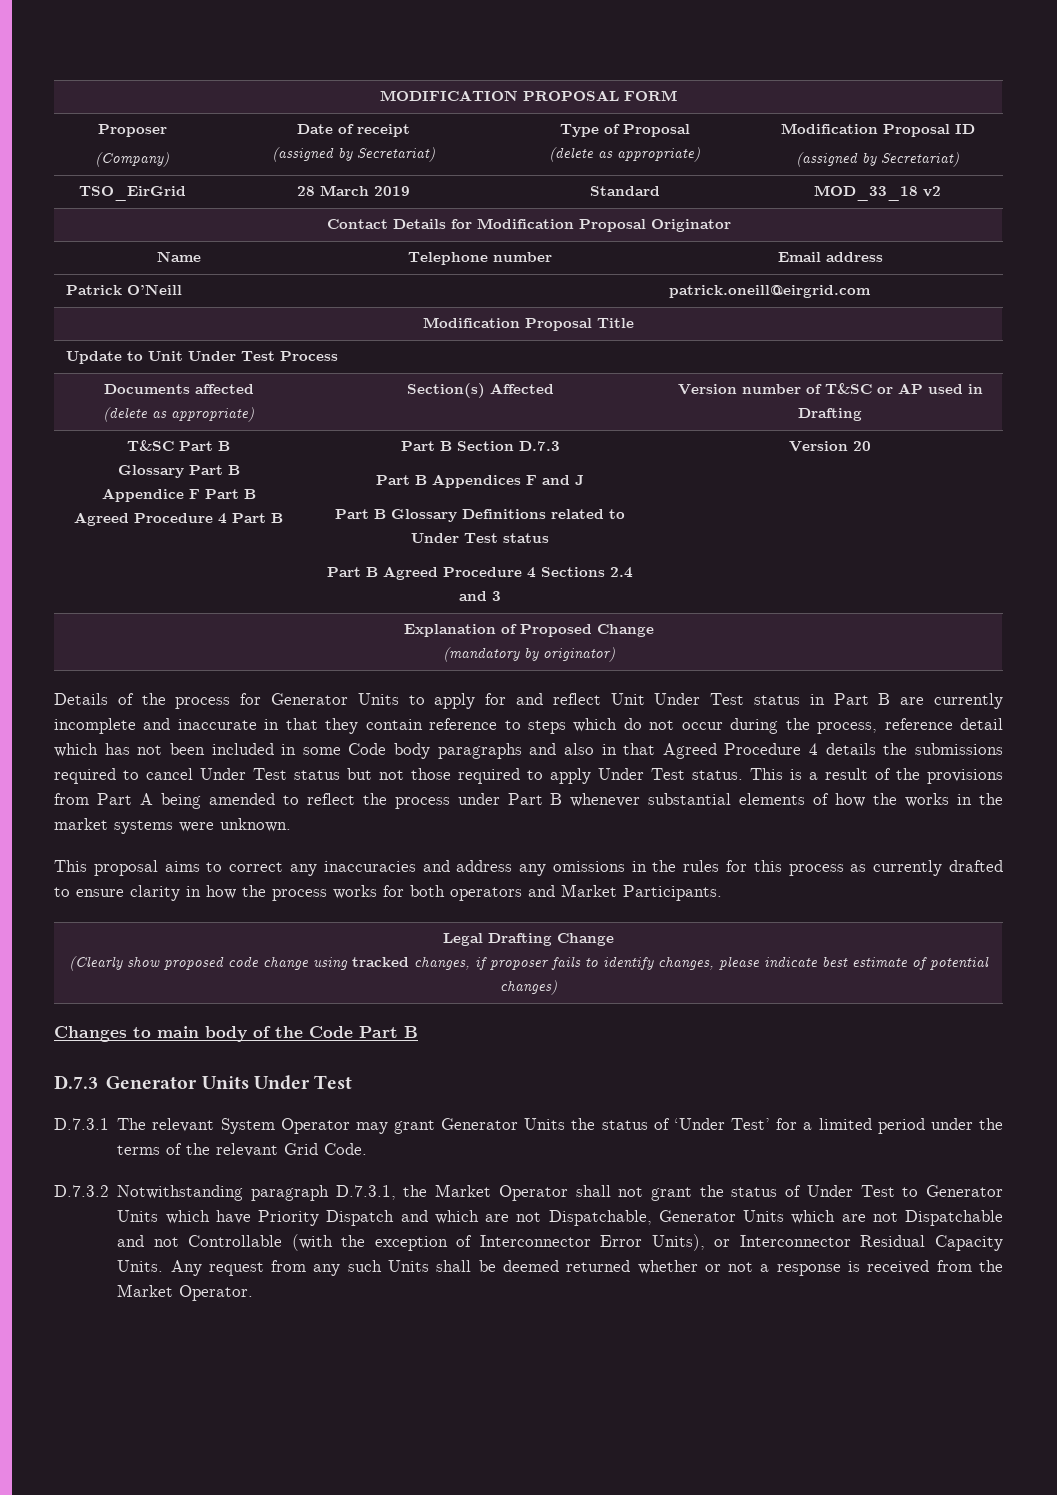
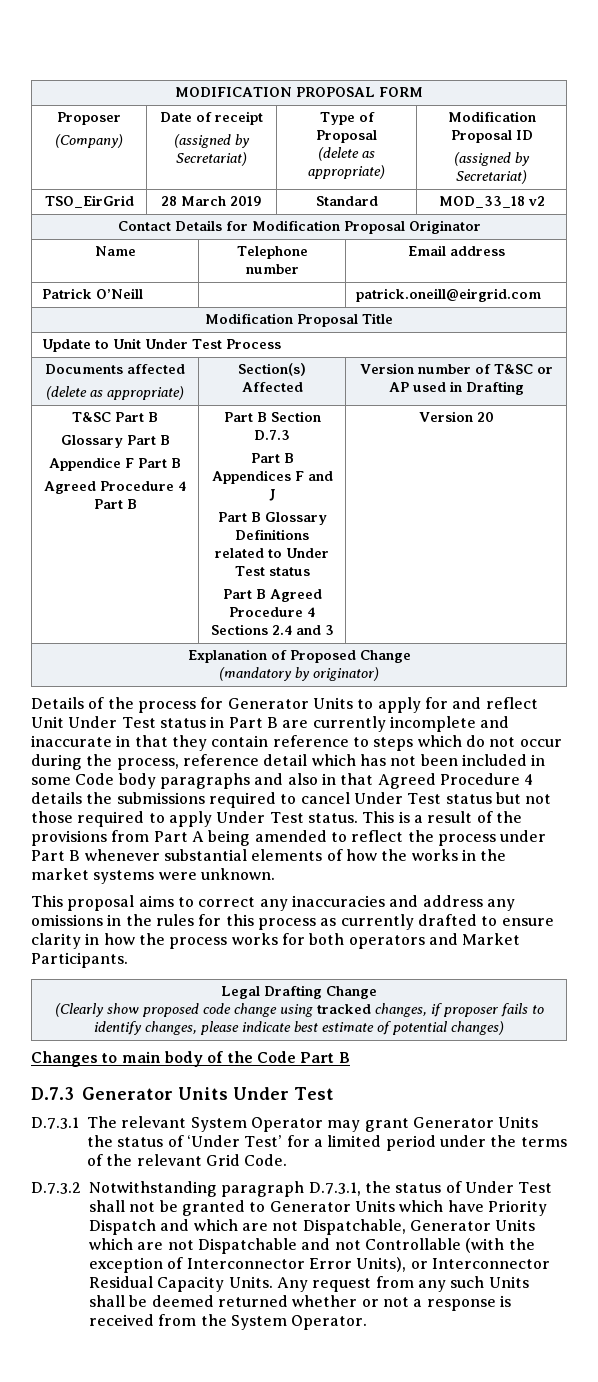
- D.7.3.2 Notwithstanding paragraph D.7.3.1, the Market Operator shall not grant the status of Under Test to Generator Units which have Priority Dispatch and which are not Dispatchable, Generator Units which are not Dispatchable and not Controllable (with the exception of Interconnector Error Units), or Interconnector Residual Capacity Units.
+ D.7.3.2 Notwithstanding paragraph D.7.3.1, the status of Under Test shall not be granted to Generator Units which have Priority Dispatch and which are not Dispatchable, Generator Units which are not Dispatchable and not Controllable (with the exception of Interconnector Error Units), or Interconnector Residual Capacity Units.
- Any request from any such Units shall be deemed returned whether or not a response is received from the Market Operator.
+ Any request from any such Units shall be deemed returned whether or not a response is received from the System Operator.

